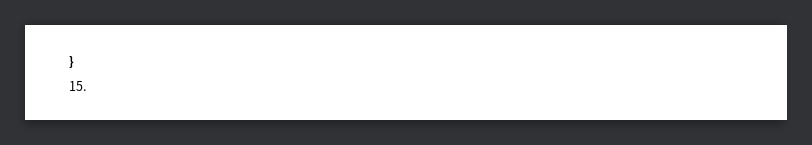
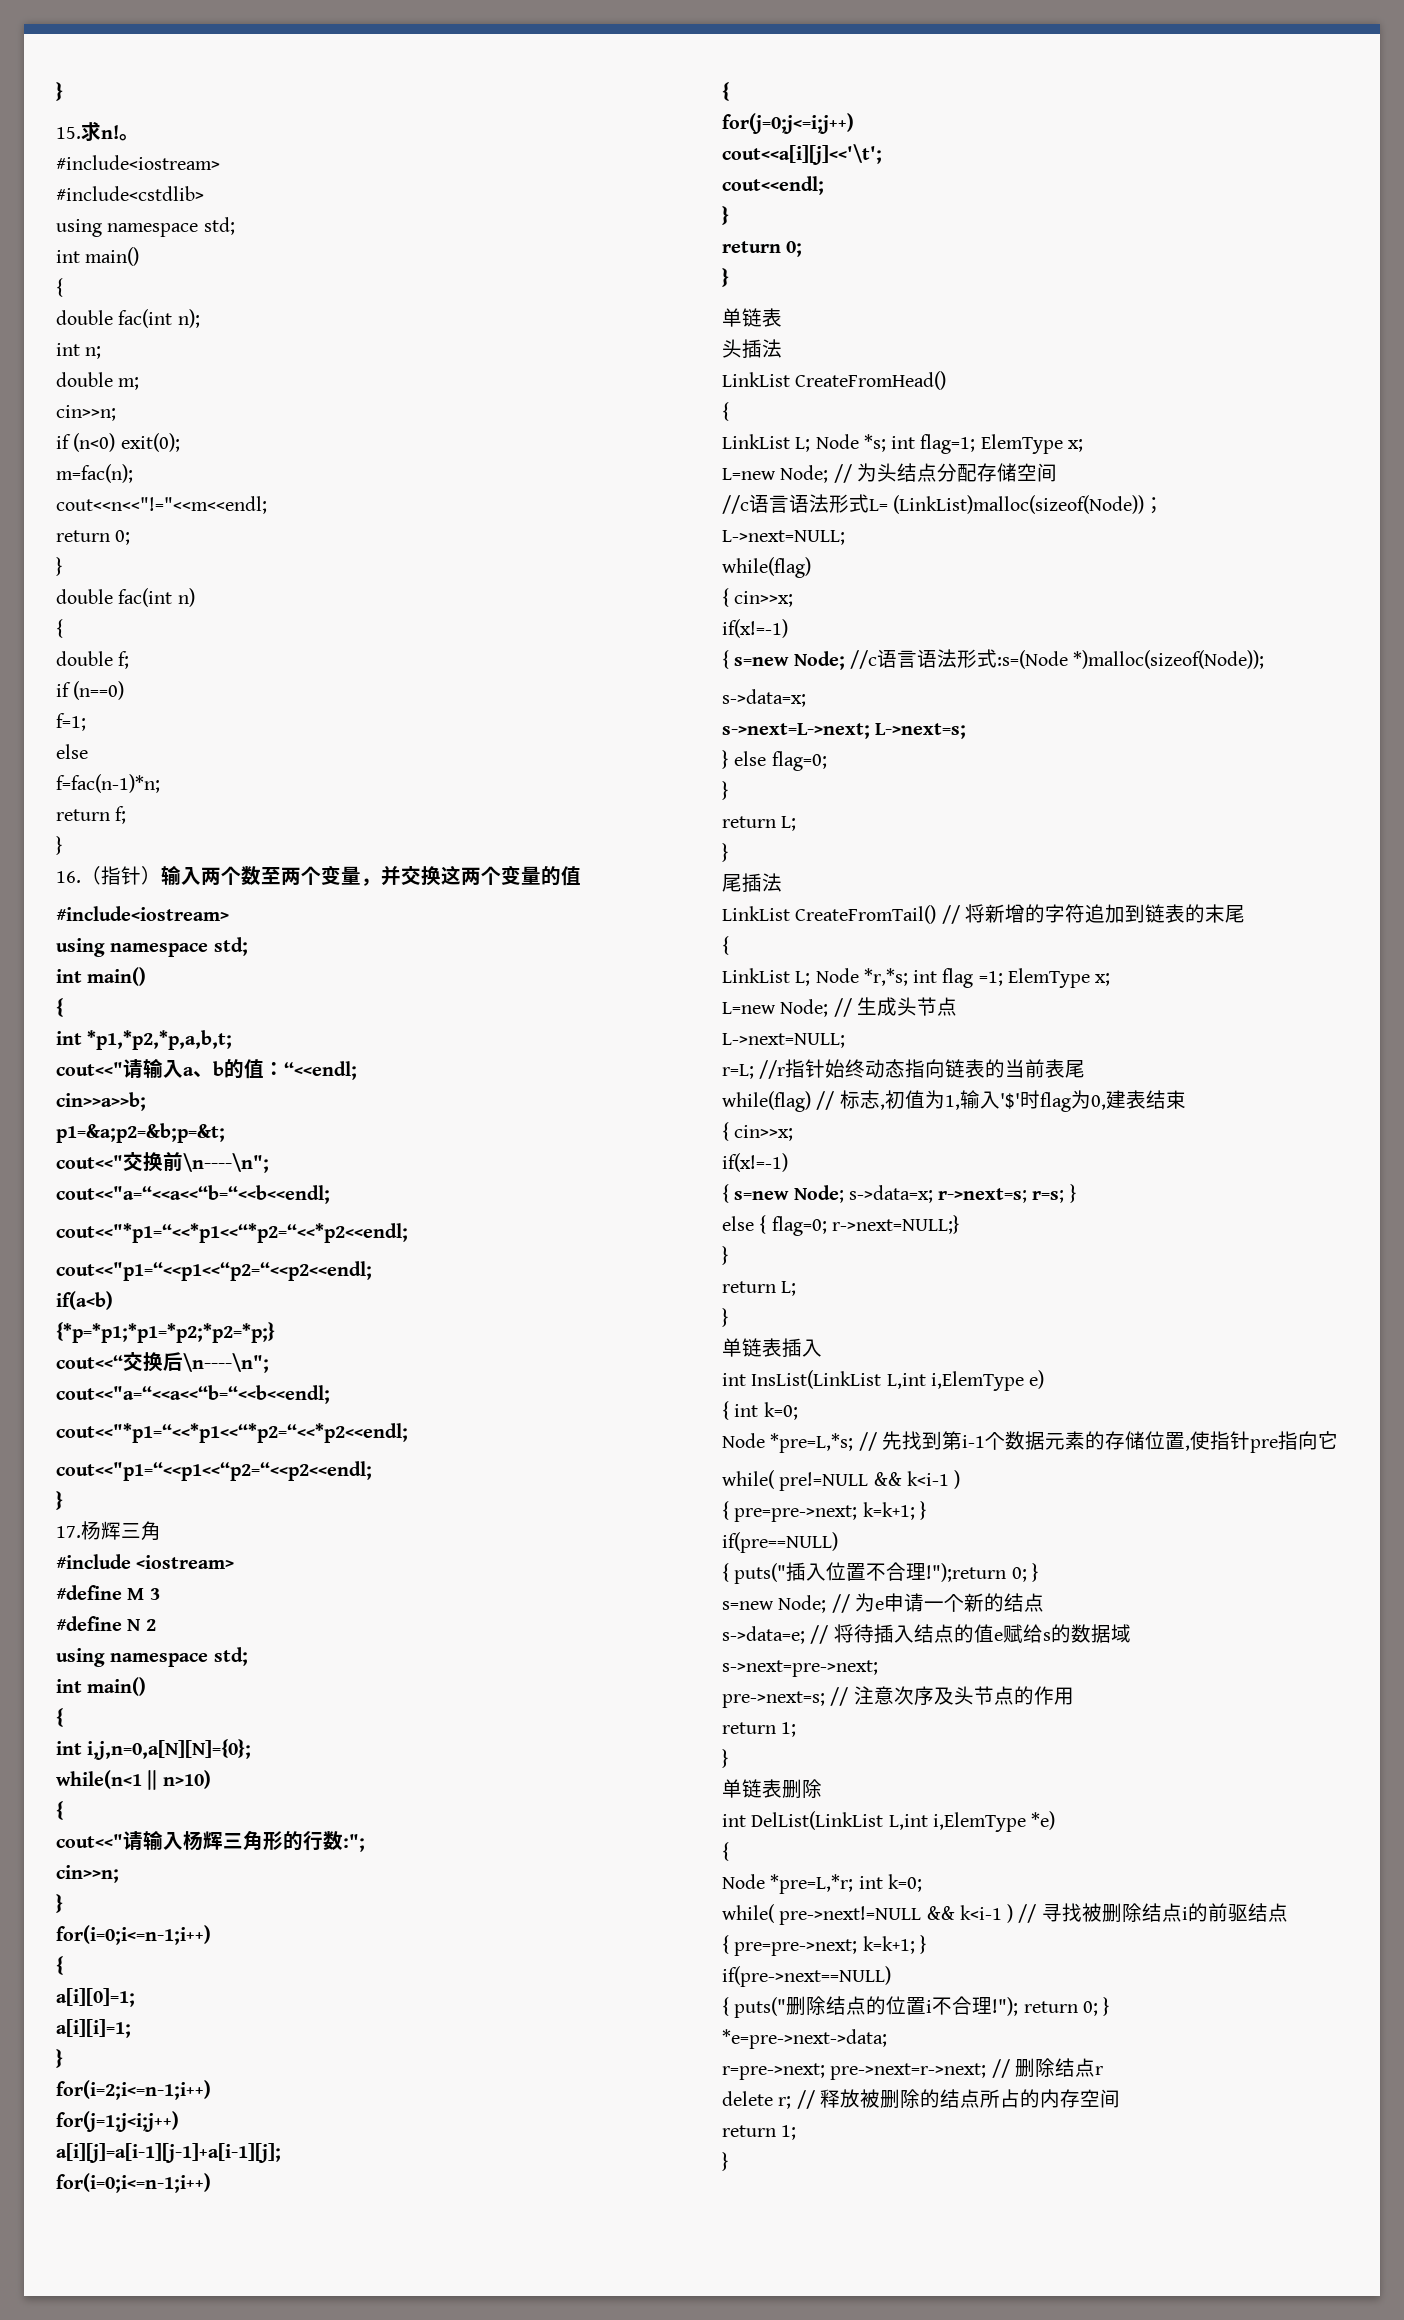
- 15.
+ 15.求n!。
+ #include<iostream>
+ #include<cstdlib>
+ using namespace std;
+ int main()
+ {
+ double fac(int n);
+ int n;
+ double m;
+ cin>>n;
+ if (n<0) exit(0);
+ m=fac(n);
+ cout<<n<<"!="<<m<<endl;
+ return 0;
+ }
+ double fac(int n)
+ {
+ double f;
+ if (n==0)
+ f=1;
+ else
+ f=fac(n-1)*n;
+ return f;
+ }
+ 16.（指针）输入两个数至两个变量，并交换这两个变量的值
+ #include<iostream>
+ using namespace std;
+ int main()
+ {
+ int *p1,*p2,*p,a,b,t;
+ cout<<"请输入a、b的值：“<<endl;
+ cin>>a>>b;
+ p1=&a;p2=&b;p=&t;
+ cout<<"交换前\n----\n";
+ cout<<"a=“<<a<<“b=“<<b<<endl;
+ cout<<"*p1=“<<*p1<<“*p2=“<<*p2<<endl;
+ cout<<"p1=“<<p1<<“p2=“<<p2<<endl;
+ if(a<b)
+ {*p=*p1;*p1=*p2;*p2=*p;}
+ cout<<“交换后\n----\n";
+ cout<<"a=“<<a<<“b=“<<b<<endl;
+ cout<<"*p1=“<<*p1<<“*p2=“<<*p2<<endl;
+ cout<<"p1=“<<p1<<“p2=“<<p2<<endl;
+ }
+ 17.杨辉三角
+ #include <iostream>
+ #define M 3
+ #define N 2
+ using namespace std;
+ int main()
+ {
+ int i,j,n=0,a[N][N]={0};
+ while(n<1 || n>10)
+ {
+ cout<<"请输入杨辉三角形的行数:";
+ cin>>n;
+ }
+ for(i=0;i<=n-1;i++)
+ {
+ a[i][0]=1;
+ a[i][i]=1;
+ }
+ for(i=2;i<=n-1;i++)
+ for(j=1;j<i;j++)
+ a[i][j]=a[i-1][j-1]+a[i-1][j];
+ for(i=0;i<=n-1;i++)
+ {
+ for(j=0;j<=i;j++)
+ cout<<a[i][j]<<'\t';
+ cout<<endl;
+ }
+ return 0;
+ }
+ 单链表
+ 头插法
+ LinkList CreateFromHead()
+ {
+ LinkList L; Node *s; int flag=1; ElemType x;
+ L=new Node; // 为头结点分配存储空间
+ //c语言语法形式L= (LinkList)malloc(sizeof(Node))；
+ L->next=NULL;
+ while(flag)
+ { cin>>x;
+ if(x!=-1)
+ { s=new Node; //c语言语法形式:s=(Node *)malloc(sizeof(Node));
+ s->data=x;
+ s->next=L->next; L->next=s;
+ } else flag=0;
+ }
+ return L;
+ }
+ 尾插法
+ LinkList CreateFromTail() // 将新增的字符追加到链表的末尾
+ {
+ LinkList L; Node *r,*s; int flag =1; ElemType x;
+ L=new Node; // 生成头节点
+ L->next=NULL;
+ r=L; //r指针始终动态指向链表的当前表尾
+ while(flag) // 标志,初值为1,输入'$'时flag为0,建表结束
+ { cin>>x;
+ if(x!=-1)
+ { s=new Node; s->data=x; r->next=s; r=s; }
+ else { flag=0; r->next=NULL;}
+ }
+ return L;
+ }
+ 单链表插入
+ int InsList(LinkList L,int i,ElemType e)
+ { int k=0;
+ Node *pre=L,*s; // 先找到第i-1个数据元素的存储位置,使指针pre指向它
+ while( pre!=NULL && k<i-1 )
+ { pre=pre->next; k=k+1; }
+ if(pre==NULL)
+ { puts("插入位置不合理!");return 0; }
+ s=new Node; // 为e申请一个新的结点
+ s->data=e; // 将待插入结点的值e赋给s的数据域
+ s->next=pre->next;
+ pre->next=s; // 注意次序及头节点的作用
+ return 1;
+ }
+ 单链表删除
+ int DelList(LinkList L,int i,ElemType *e)
+ {
+ Node *pre=L,*r; int k=0;
+ while( pre->next!=NULL && k<i-1 ) // 寻找被删除结点i的前驱结点
+ { pre=pre->next; k=k+1; }
+ if(pre->next==NULL)
+ { puts("删除结点的位置i不合理!"); return 0; }
+ *e=pre->next->data;
+ r=pre->next; pre->next=r->next; // 删除结点r
+ delete r; // 释放被删除的结点所占的内存空间
+ return 1;
+ }

